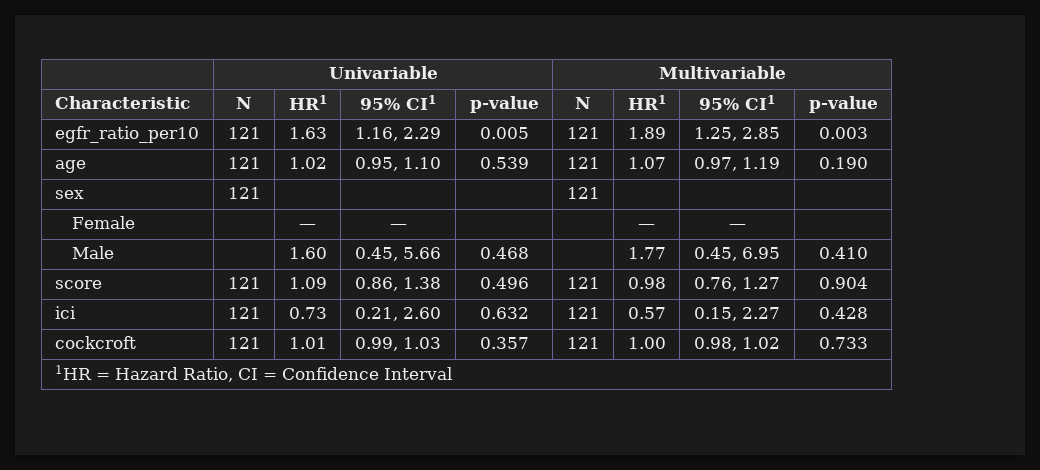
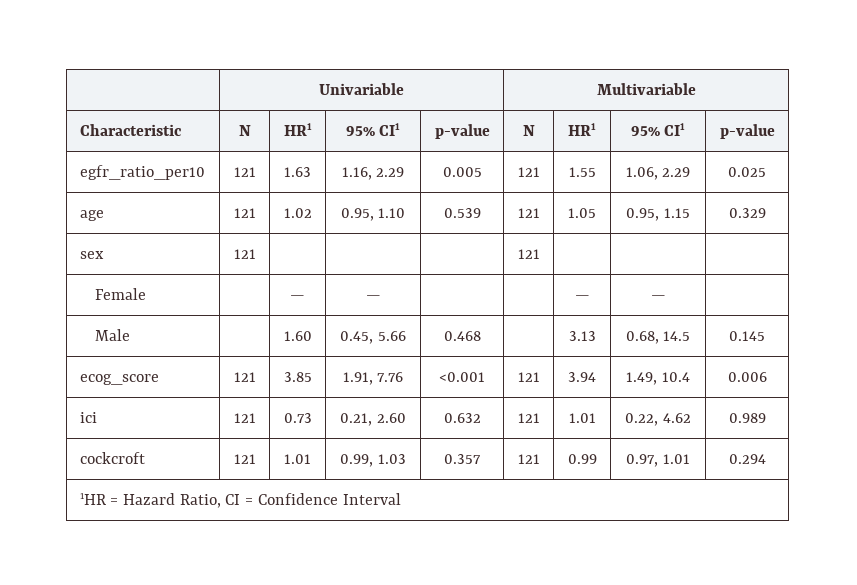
- egfr_ratio_per10 | 121 | 1.63 | 1.16, 2.29 | 0.005 | 121 | 1.89 | 1.25, 2.85 | 0.003
+ egfr_ratio_per10 | 121 | 1.63 | 1.16, 2.29 | 0.005 | 121 | 1.55 | 1.06, 2.29 | 0.025
- age | 121 | 1.02 | 0.95, 1.10 | 0.539 | 121 | 1.07 | 0.97, 1.19 | 0.190
+ age | 121 | 1.02 | 0.95, 1.10 | 0.539 | 121 | 1.05 | 0.95, 1.15 | 0.329
- Male | | 1.60 | 0.45, 5.66 | 0.468 | | 1.77 | 0.45, 6.95 | 0.410
- score | 121 | 1.09 | 0.86, 1.38 | 0.496 | 121 | 0.98 | 0.76, 1.27 | 0.904
+ Male | | 1.60 | 0.45, 5.66 | 0.468 | | 3.13 | 0.68, 14.5 | 0.145
+ ecog_score | 121 | 3.85 | 1.91, 7.76 | <0.001 | 121 | 3.94 | 1.49, 10.4 | 0.006
- ici | 121 | 0.73 | 0.21, 2.60 | 0.632 | 121 | 0.57 | 0.15, 2.27 | 0.428
+ ici | 121 | 0.73 | 0.21, 2.60 | 0.632 | 121 | 1.01 | 0.22, 4.62 | 0.989
- cockcroft | 121 | 1.01 | 0.99, 1.03 | 0.357 | 121 | 1.00 | 0.98, 1.02 | 0.733
+ cockcroft | 121 | 1.01 | 0.99, 1.03 | 0.357 | 121 | 0.99 | 0.97, 1.01 | 0.294

